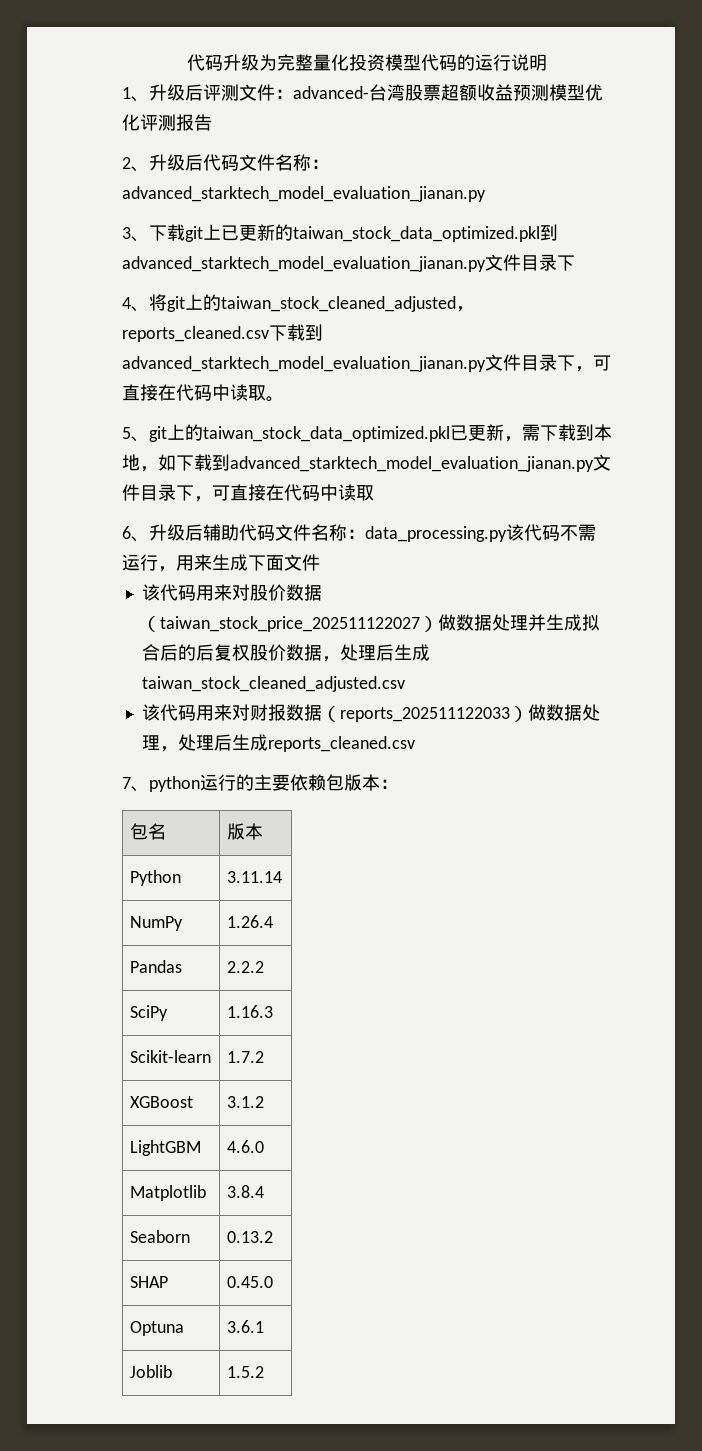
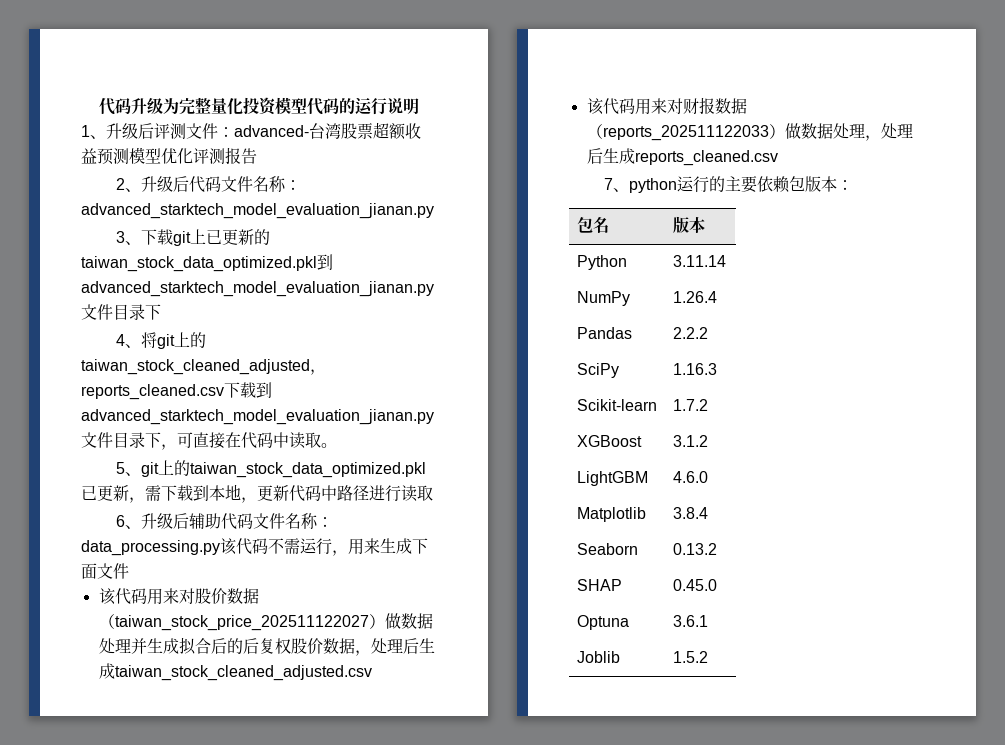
- 5、git上的taiwan_stock_data_optimized.pkl已更新，需下载到本地，如下载到advanced_starktech_model_evaluation_jianan.py文件目录下，可直接在代码中读取
+ 5、git上的taiwan_stock_data_optimized.pkl已更新，需下载到本地，更新代码中路径进行读取

